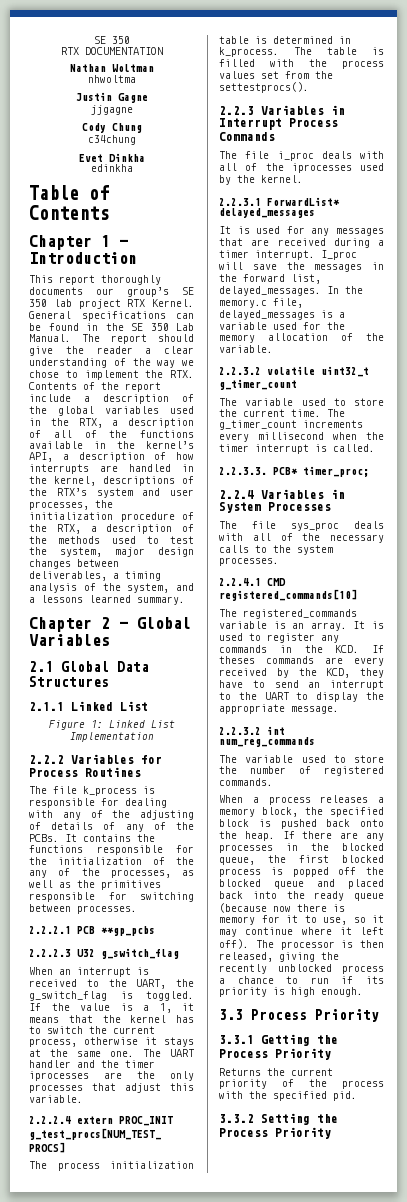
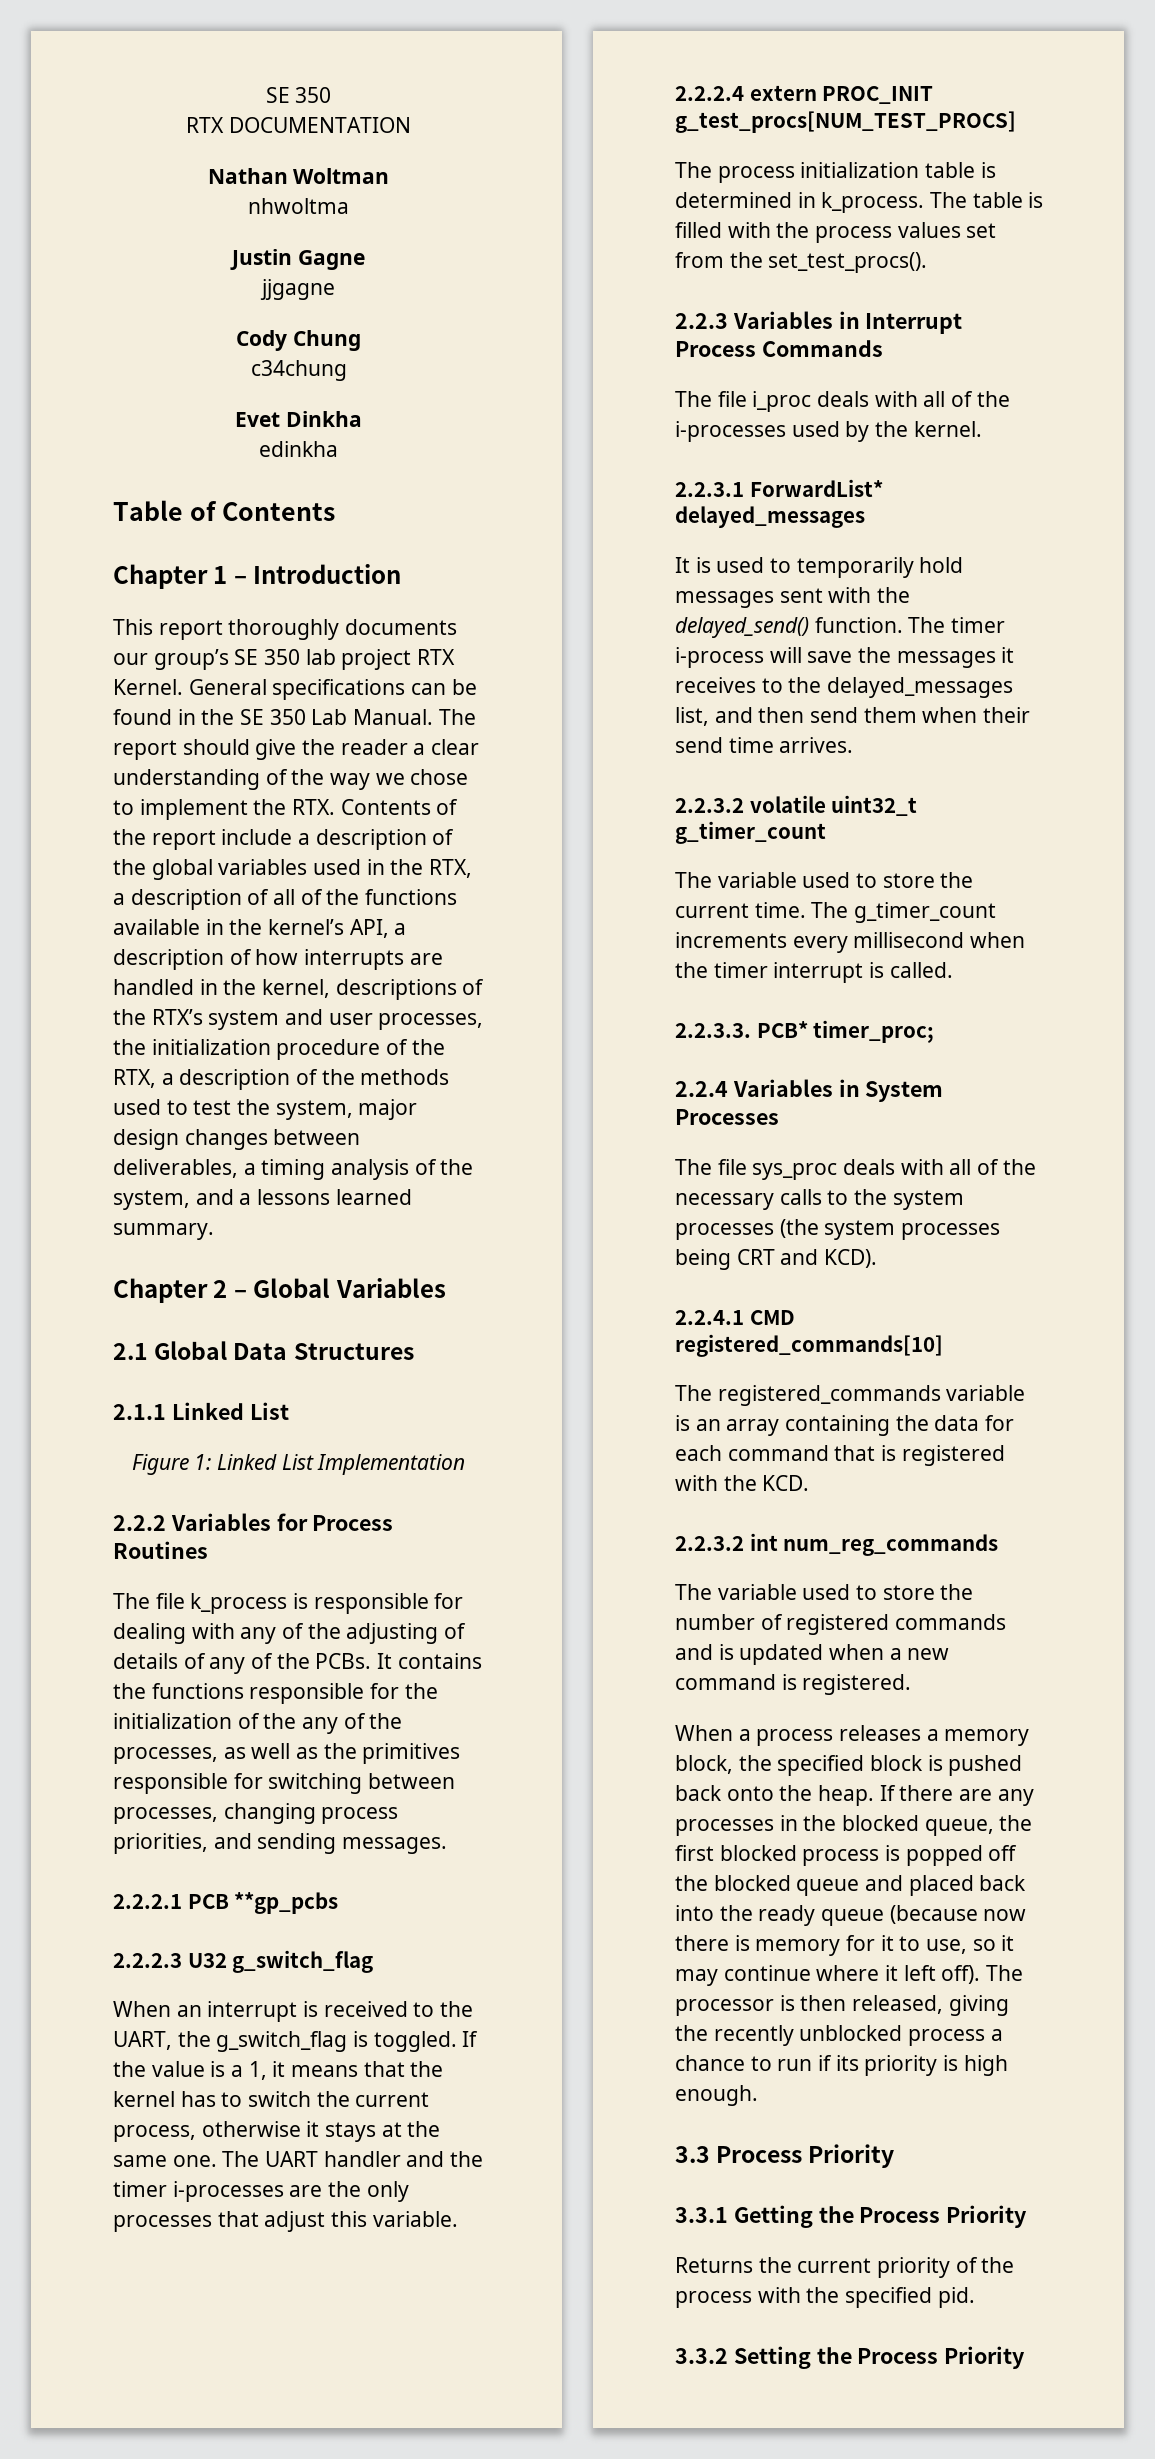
- It contains the functions responsible for the initialization of the any of the processes, as well as the primitives responsible for switching between processes.
+ It contains the functions responsible for the initialization of the any of the processes, as well as the primitives responsible for switching between processes, changing process priorities, and sending messages.
- The UART handler and the timer iprocesses are the only processes that adjust this variable.
+ The UART handler and the timer i-processes are the only processes that adjust this variable.
- The table is filled with the process values set from the settestprocs().
+ The table is filled with the process values set from the set_test_procs().
- The file i_proc deals with all of the iprocesses used by the kernel.
+ The file i_proc deals with all of the i-processes used by the kernel.
- It is used for any messages that are received during a timer interrupt. I_proc will save the messages in the forward list, delayed_messages. In the memory.c file, delayed_messages is a variable used for the memory allocation of the variable.
+ It is used to temporarily hold messages sent with the delayed_send() function. The timer i-process will save the messages it receives to the delayed_messages list, and then send them when their send time arrives.
- The file sys_proc deals with all of the necessary calls to the system processes.
+ The file sys_proc deals with all of the necessary calls to the system processes (the system processes being CRT and KCD).
- The registered_commands variable is an array. It is used to register any commands in the KCD. If theses commands are every received by the KCD, they have to send an interrupt to the UART to display the appropriate message.
+ The registered_commands variable is an array containing the data for each command that is registered with the KCD.
- The variable used to store the number of registered commands.
+ The variable used to store the number of registered commands and is updated when a new command is registered.

